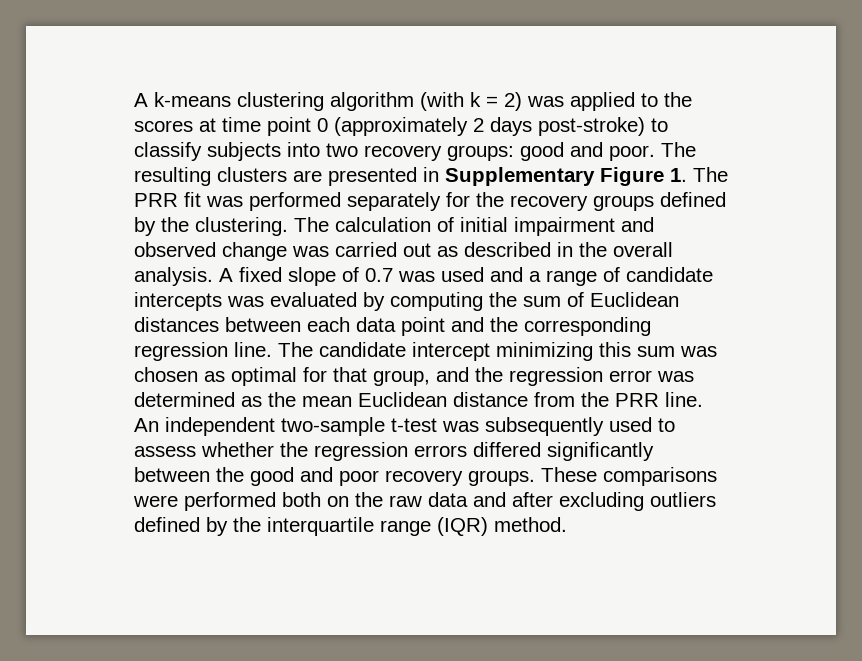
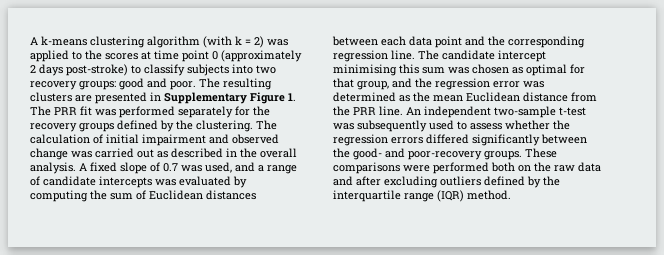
- A fixed slope of 0.7 was used and a range of candidate intercepts was evaluated by computing the sum of Euclidean distances between each data point and the corresponding regression line.
+ A fixed slope of 0.7 was used, and a range of candidate intercepts was evaluated by computing the sum of Euclidean distances between each data point and the corresponding regression line.
- The candidate intercept minimizing this sum was chosen as optimal for that group, and the regression error was determined as the mean Euclidean distance from the PRR line.
+ The candidate intercept minimising this sum was chosen as optimal for that group, and the regression error was determined as the mean Euclidean distance from the PRR line.
- An independent two-sample t-test was subsequently used to assess whether the regression errors differed significantly between the good and poor recovery groups.
+ An independent two-sample t-test was subsequently used to assess whether the regression errors differed significantly between the good- and poor-recovery groups.

